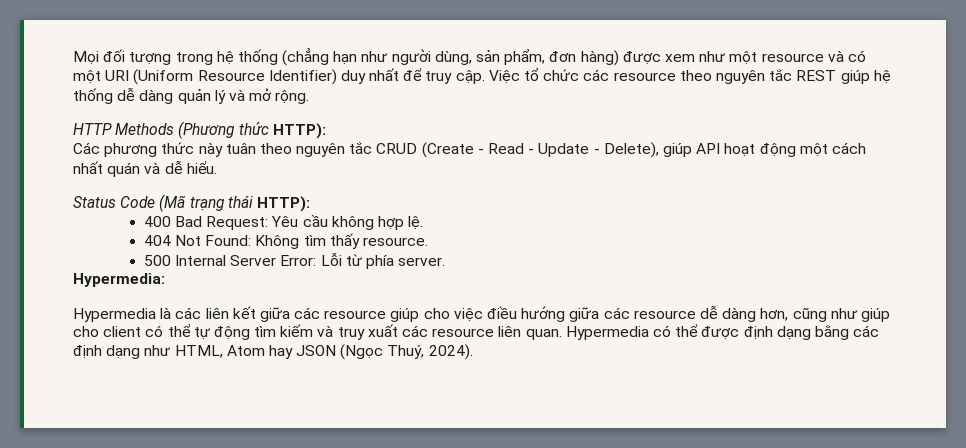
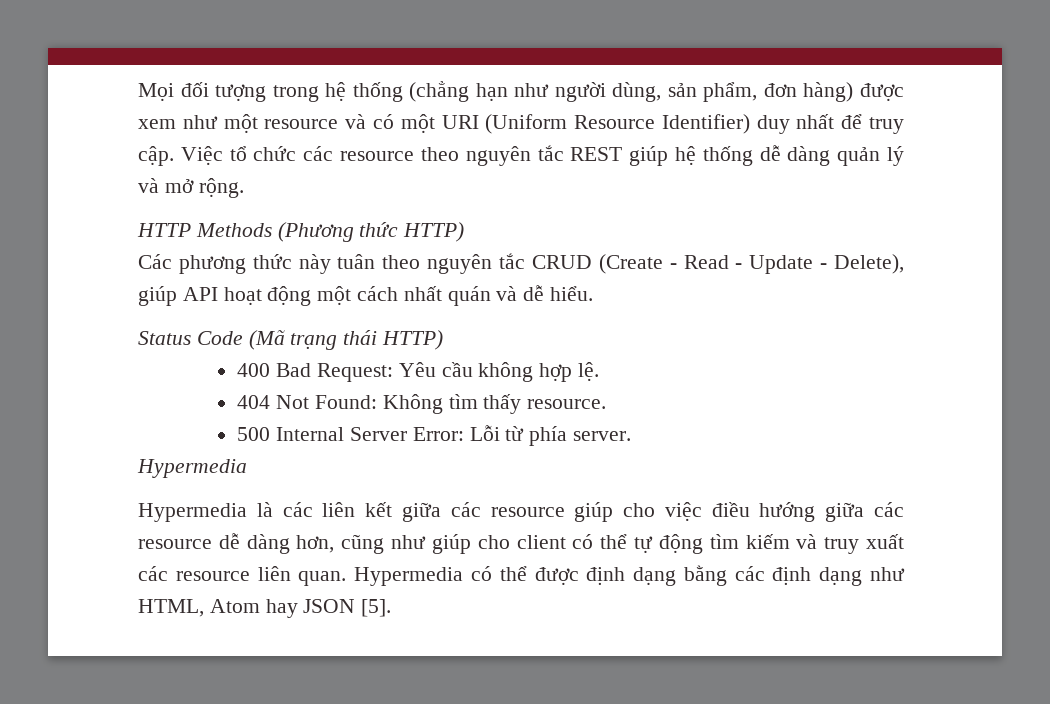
- HTTP Methods (Phương thức HTTP):
+ HTTP Methods (Phương thức HTTP)
- Status Code (Mã trạng thái HTTP):
+ Status Code (Mã trạng thái HTTP)
  500 Internal Server Error: Lỗi từ phía server.
- Hypermedia:
+ Hypermedia
- Hypermedia có thể được định dạng bằng các định dạng như HTML, Atom hay JSON (Ngọc Thuý, 2024).
+ Hypermedia có thể được định dạng bằng các định dạng như HTML, Atom hay JSON [5].

